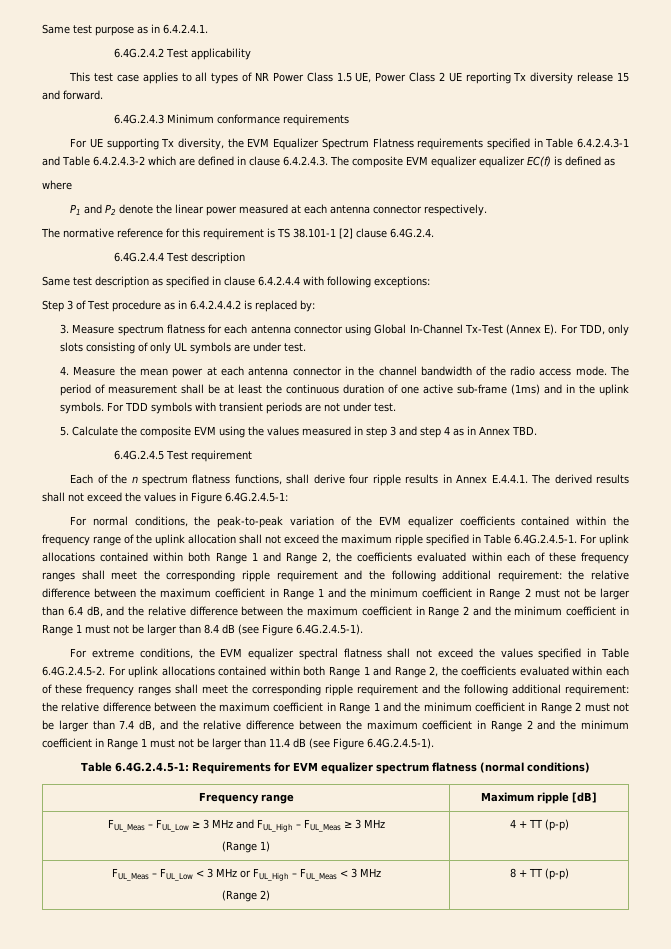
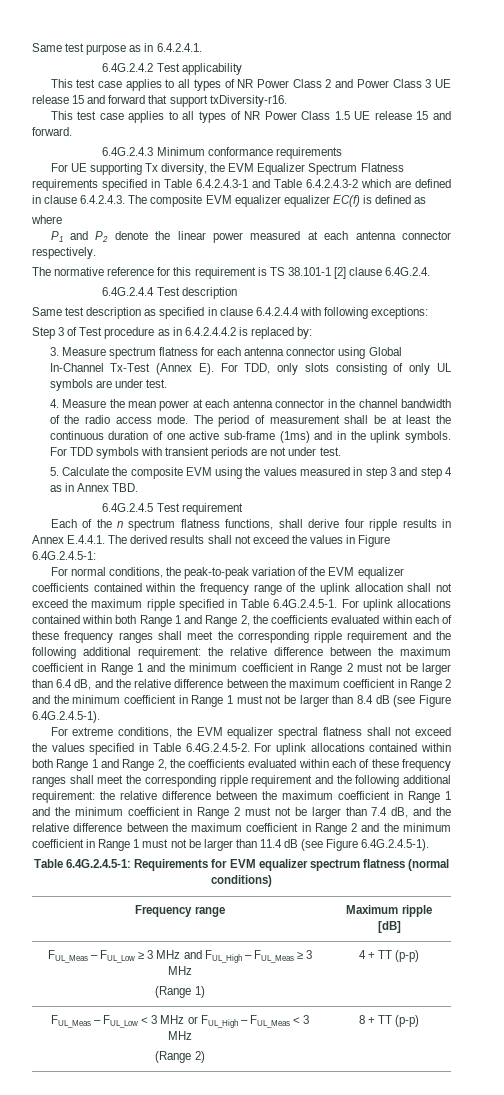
- This test case applies to all types of NR Power Class 1.5 UE, Power Class 2 UE reporting Tx diversity release 15 and forward.
+ This test case applies to all types of NR Power Class 2 and Power Class 3 UE release 15 and forward that support txDiversity-r16.
+ This test case applies to all types of NR Power Class 1.5 UE release 15 and forward.

